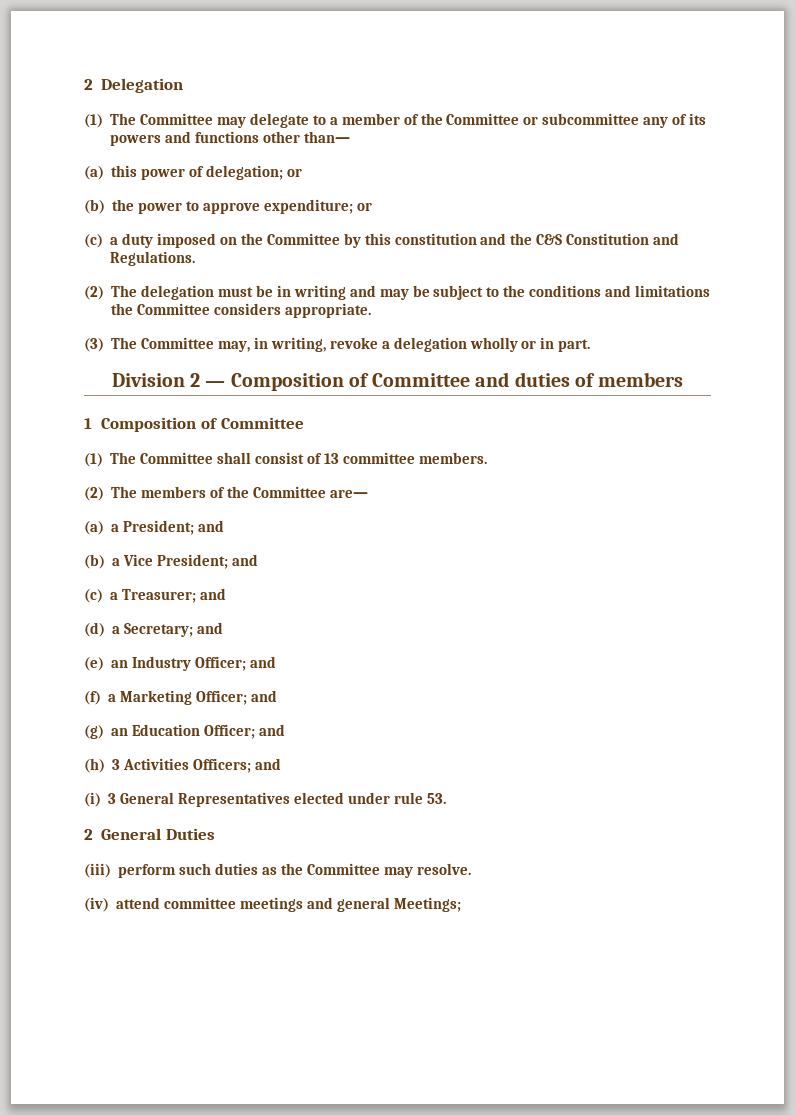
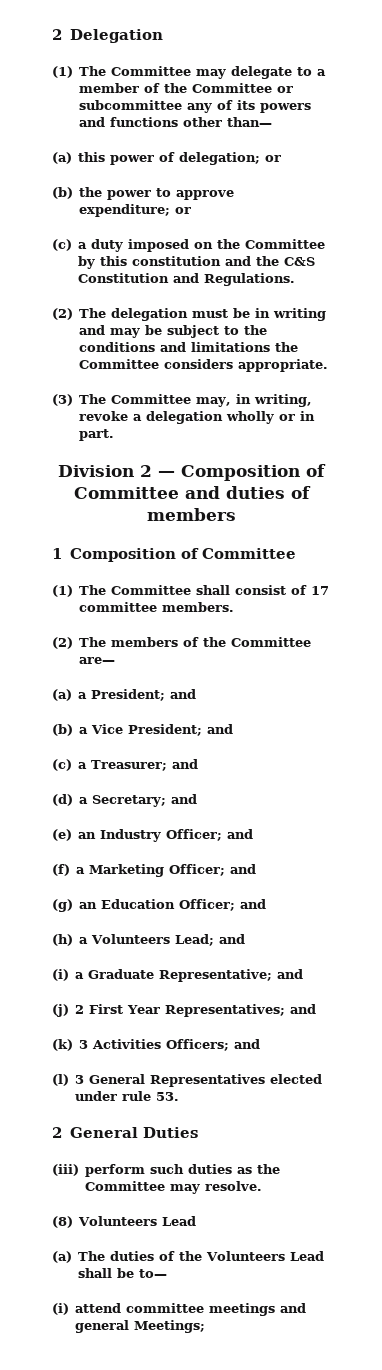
- (1) The Committee shall consist of 13 committee members.
+ (1) The Committee shall consist of 17 committee members.
- (h) 3 Activities Officers; and
+ (h) a Volunteers Lead; and
+ (i) a Graduate Representative; and
+ (j) 2 First Year Representatives; and
+ (k) 3 Activities Officers; and
- (i) 3 General Representatives elected under rule 53.
+ (l) 3 General Representatives elected under rule 53.
- (iv) attend committee meetings and general Meetings;
+ (8) Volunteers Lead
+ (a) The duties of the Volunteers Lead shall be to—
+ (i) attend committee meetings and general Meetings;

